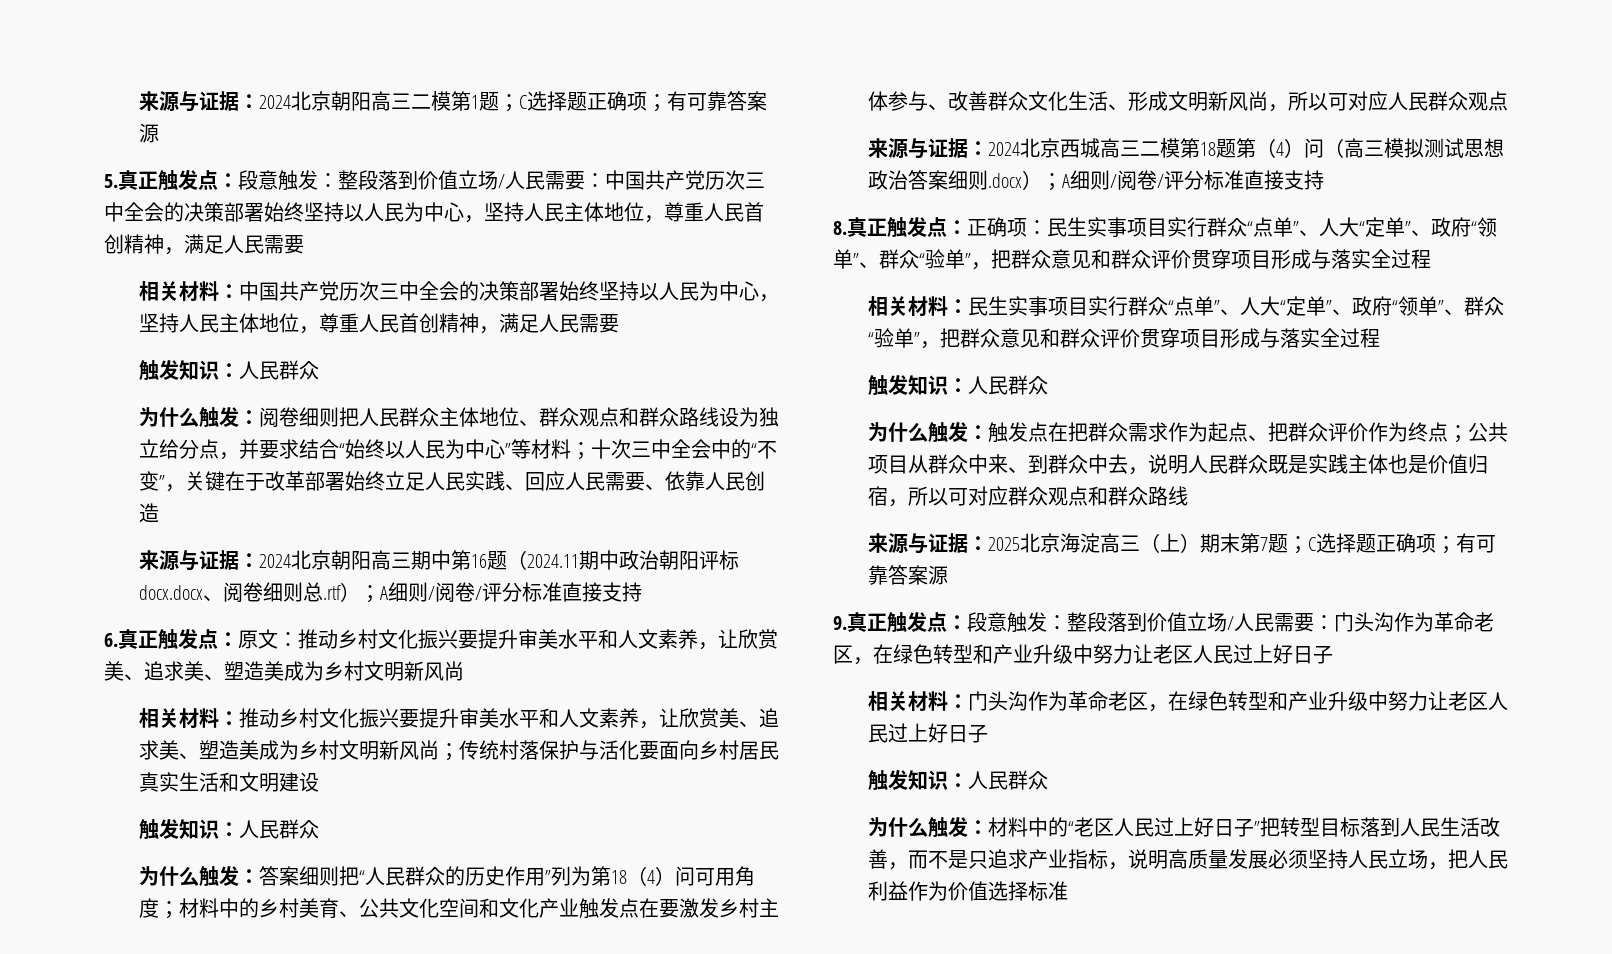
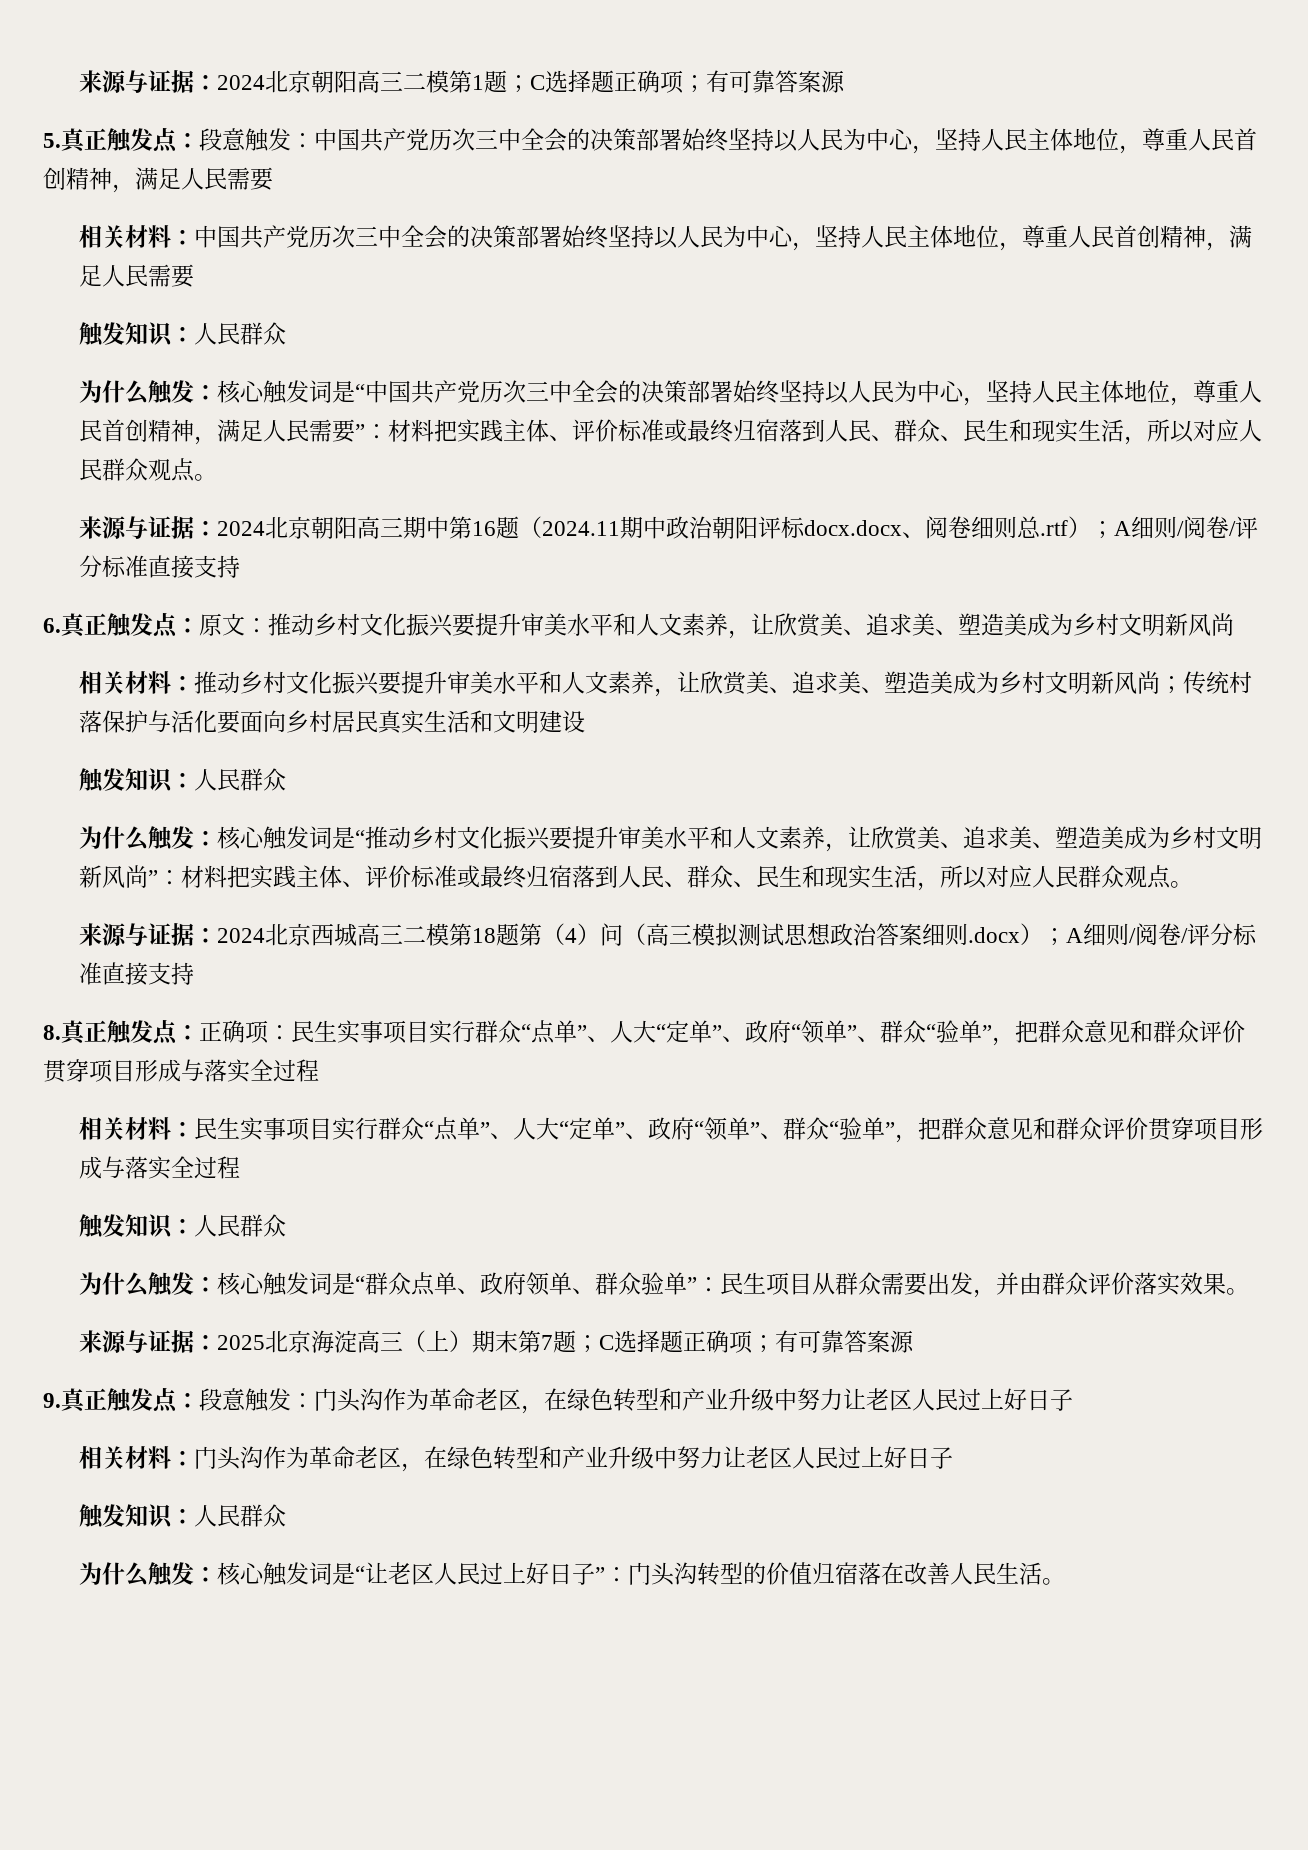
- 5.真正触发点：段意触发：整段落到价值立场/人民需要：中国共产党历次三中全会的决策部署始终坚持以人民为中心，坚持人民主体地位，尊重人民首创精神，满足人民需要
+ 5.真正触发点：段意触发：中国共产党历次三中全会的决策部署始终坚持以人民为中心，坚持人民主体地位，尊重人民首创精神，满足人民需要
- 为什么触发：阅卷细则把人民群众主体地位、群众观点和群众路线设为独立给分点，并要求结合“始终以人民为中心”等材料；十次三中全会中的“不变”，关键在于改革部署始终立足人民实践、回应人民需要、依靠人民创造
+ 为什么触发：核心触发词是“中国共产党历次三中全会的决策部署始终坚持以人民为中心，坚持人民主体地位，尊重人民首创精神，满足人民需要”：材料把实践主体、评价标准或最终归宿落到人民、群众、民生和现实生活，所以对应人民群众观点。
- 为什么触发：答案细则把“人民群众的历史作用”列为第18（4）问可用角度；材料中的乡村美育、公共文化空间和文化产业触发点在要激发乡村主体参与、改善群众文化生活、形成文明新风尚，所以可对应人民群众观点
+ 为什么触发：核心触发词是“推动乡村文化振兴要提升审美水平和人文素养，让欣赏美、追求美、塑造美成为乡村文明新风尚”：材料把实践主体、评价标准或最终归宿落到人民、群众、民生和现实生活，所以对应人民群众观点。
- 为什么触发：触发点在把群众需求作为起点、把群众评价作为终点；公共项目从群众中来、到群众中去，说明人民群众既是实践主体也是价值归宿，所以可对应群众观点和群众路线
+ 为什么触发：核心触发词是“群众点单、政府领单、群众验单”：民生项目从群众需要出发，并由群众评价落实效果。
- 9.真正触发点：段意触发：整段落到价值立场/人民需要：门头沟作为革命老区，在绿色转型和产业升级中努力让老区人民过上好日子
+ 9.真正触发点：段意触发：门头沟作为革命老区，在绿色转型和产业升级中努力让老区人民过上好日子
- 为什么触发：材料中的“老区人民过上好日子”把转型目标落到人民生活改善，而不是只追求产业指标，说明高质量发展必须坚持人民立场，把人民利益作为价值选择标准
+ 为什么触发：核心触发词是“让老区人民过上好日子”：门头沟转型的价值归宿落在改善人民生活。

